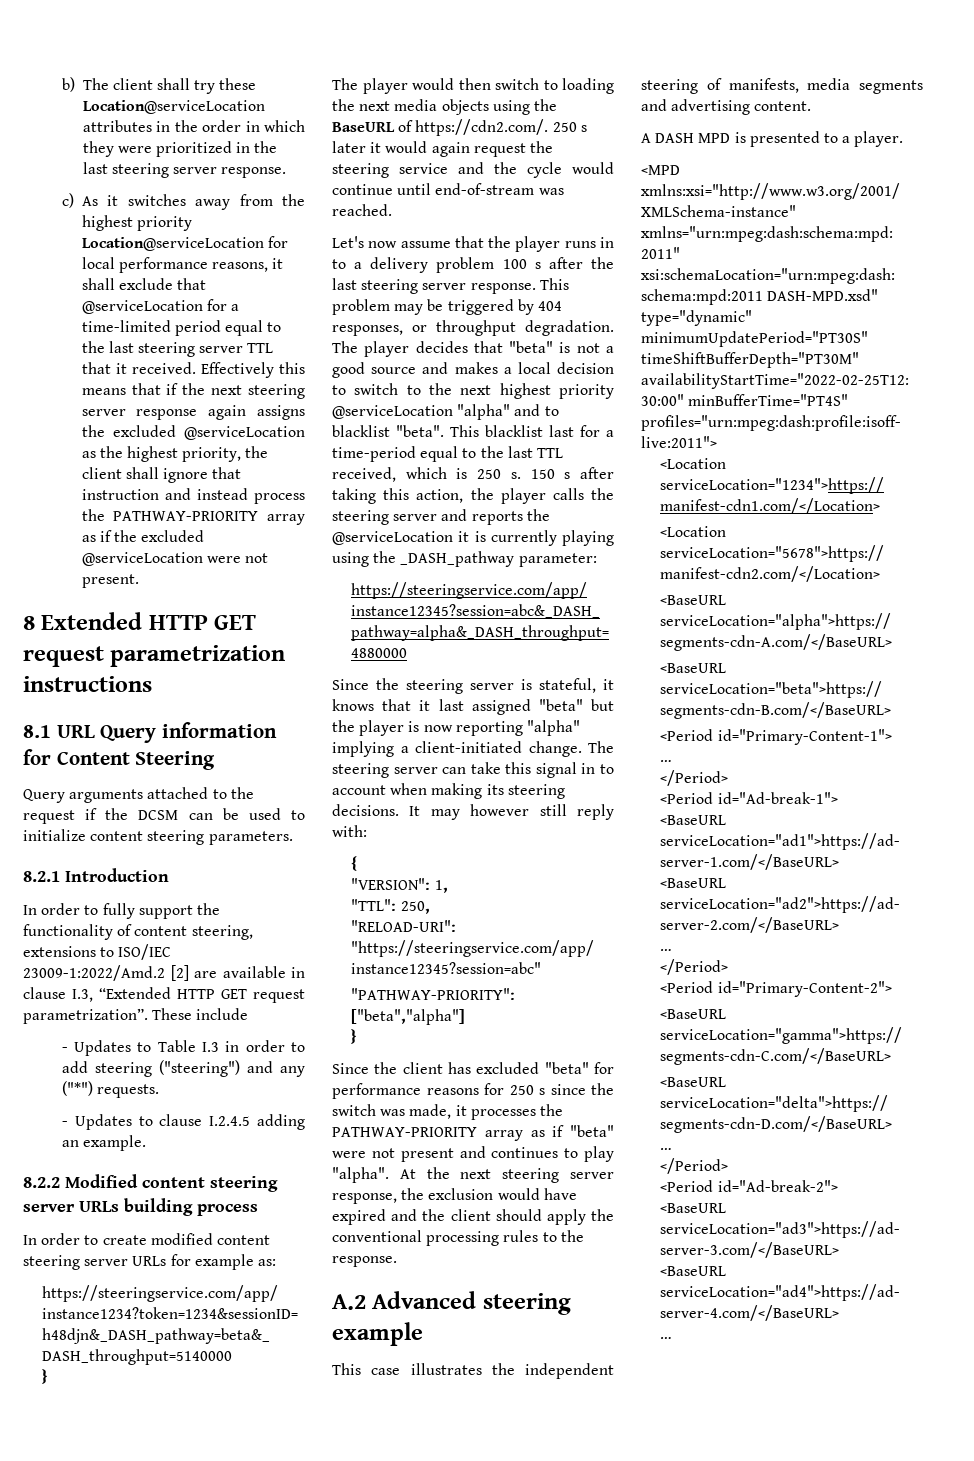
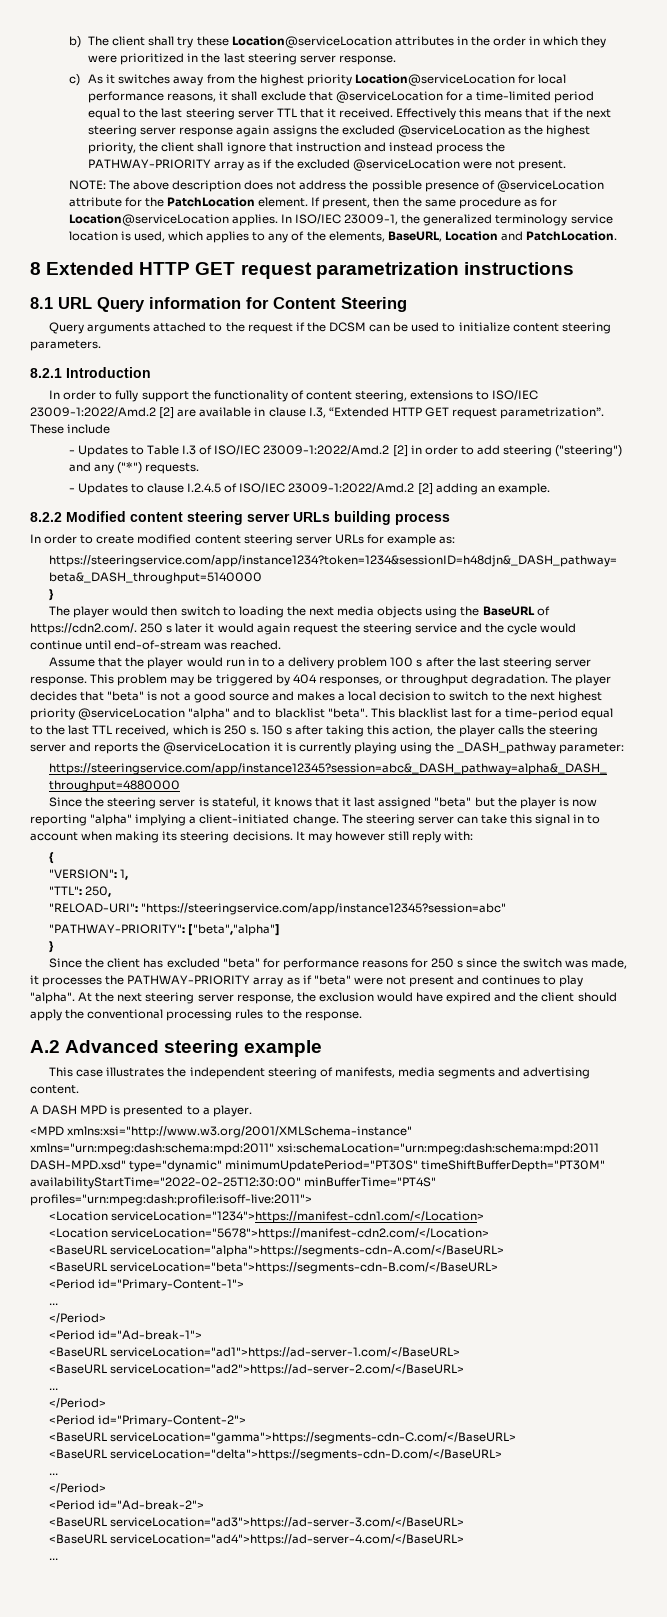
+ NOTE: The above description does not address the possible presence of @serviceLocation attribute for the PatchLocation element. If present, then the same procedure as for Location@serviceLocation applies. In ISO/IEC 23009-1, the generalized terminology service location is used, which applies to any of the elements, BaseURL, Location and PatchLocation.
- - Updates to Table I.3 in order to add steering ("steering") and any ("*") requests.
+ - Updates to Table I.3 of ISO/IEC 23009-1:2022/Amd.2 [2] in order to add steering ("steering") and any ("*") requests.
- - Updates to clause I.2.4.5 adding an example.
+ - Updates to clause I.2.4.5 of ISO/IEC 23009-1:2022/Amd.2 [2] adding an example.
- Let's now assume that the player runs in to a delivery problem 100 s after the last steering server response.
+ Assume that the player would run in to a delivery problem 100 s after the last steering server response.

